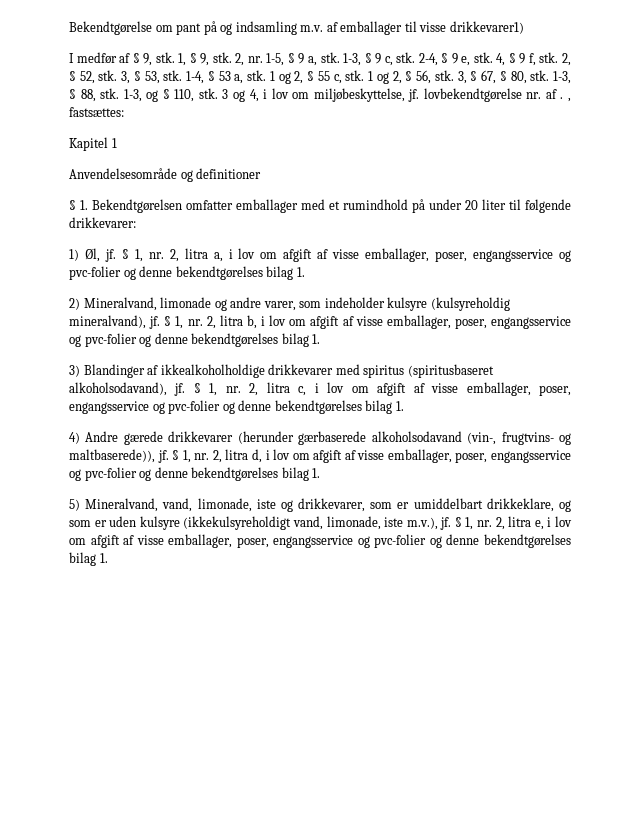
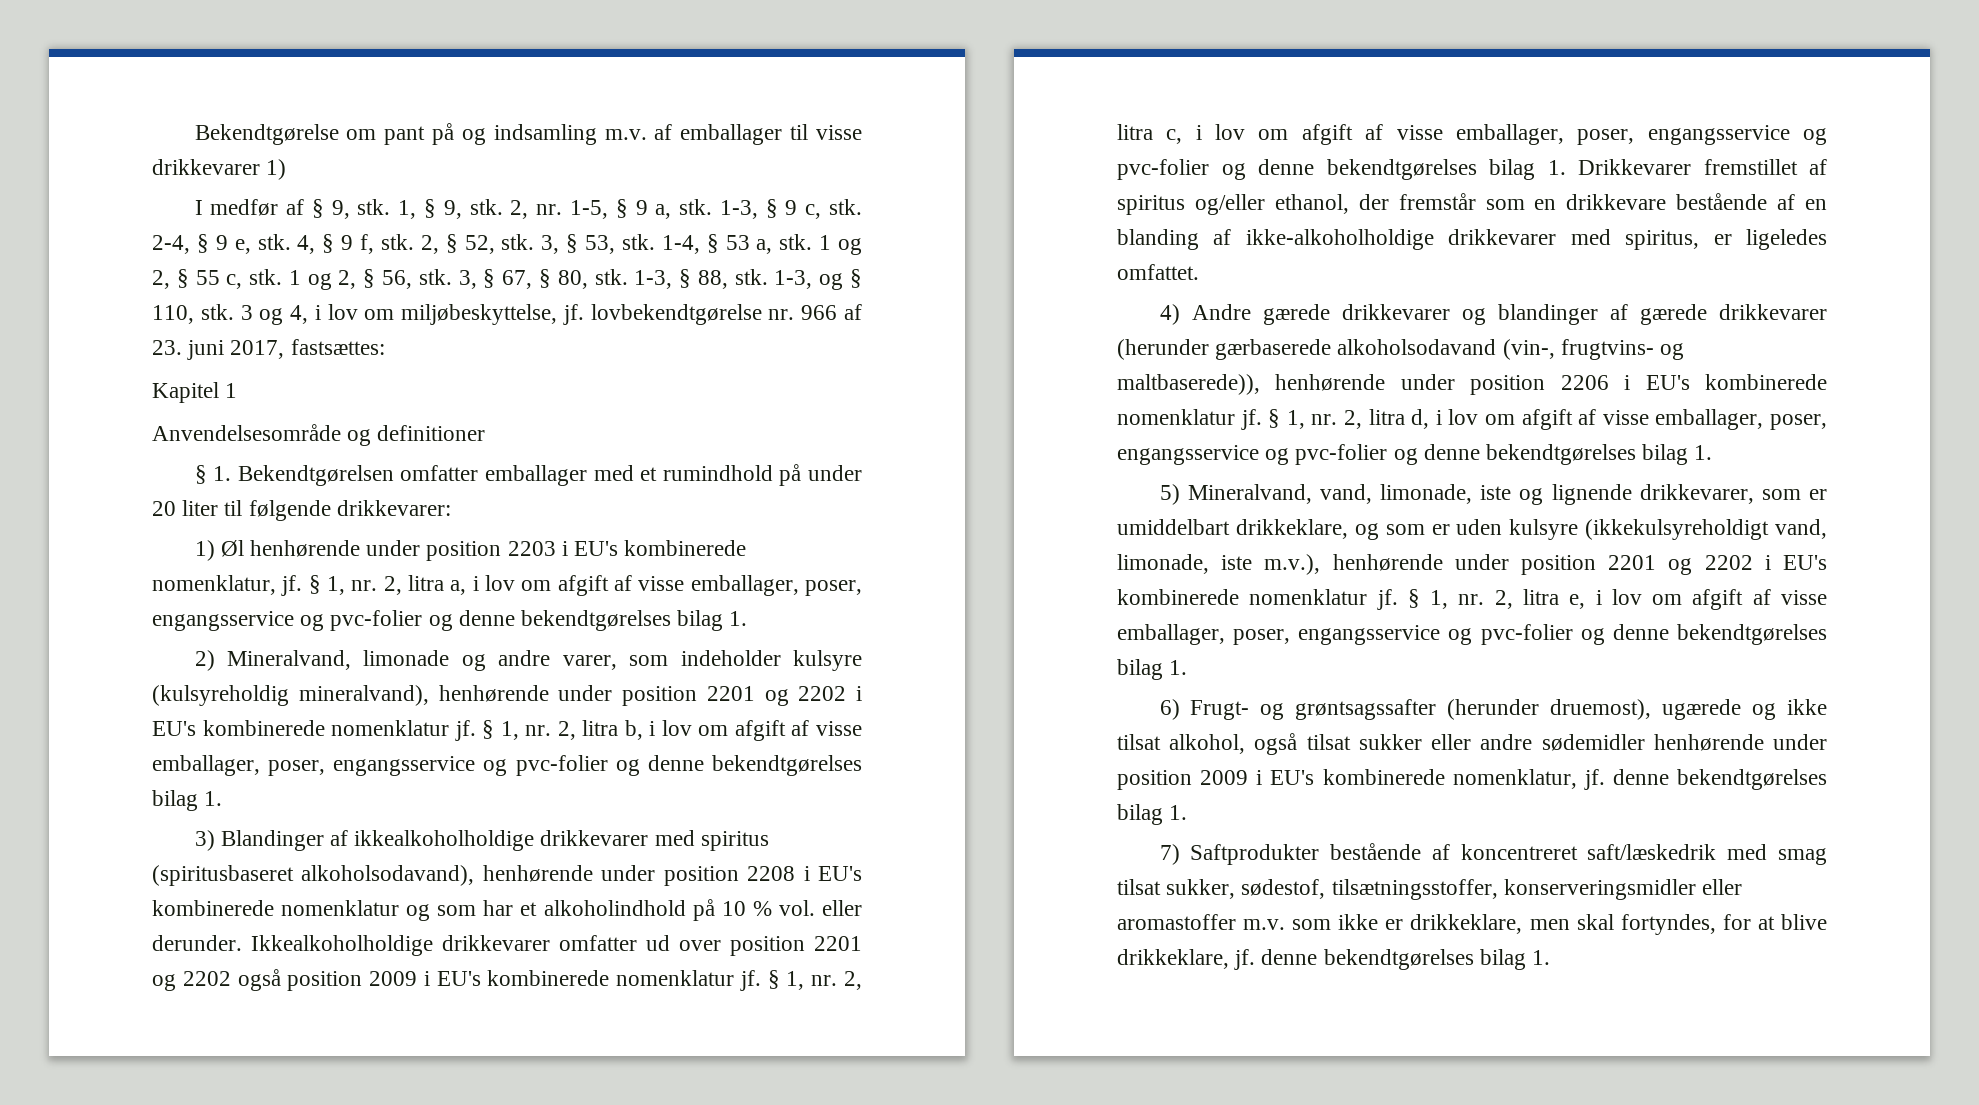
- Bekendtgørelse om pant på og indsamling m.v. af emballager til visse drikkevarer1)
+ Bekendtgørelse om pant på og indsamling m.v. af emballager til visse drikkevarer 1)
- 3 og 4, i lov om miljøbeskyttelse, jf. lovbekendtgørelse nr. af . , fastsættes:
+ 3 og 4, i lov om miljøbeskyttelse, jf. lovbekendtgørelse nr. 966 af 23. juni 2017, fastsættes:
- 1) Øl, jf.
+ 1) Øl henhørende under position 2203 i EU's kombinerede nomenklatur, jf.
- 2) Mineralvand, limonade og andre varer, som indeholder kulsyre (kulsyreholdig mineralvand), jf.
+ 2) Mineralvand, limonade og andre varer, som indeholder kulsyre (kulsyreholdig mineralvand), henhørende under position 2201 og 2202 i EU's kombinerede nomenklatur jf.
- 3) Blandinger af ikkealkoholholdige drikkevarer med spiritus (spiritusbaseret alkoholsodavand), jf.
+ 3) Blandinger af ikkealkoholholdige drikkevarer med spiritus (spiritusbaseret alkoholsodavand), henhørende under position 2208 i EU's kombinerede nomenklatur og som har et alkoholindhold på 10 % vol. eller derunder. Ikkealkoholholdige drikkevarer omfatter ud over position 2201 og 2202 også position 2009 i EU's kombinerede nomenklatur jf.
- § 1, nr. 2, litra c, i lov om afgift af visse emballager, poser, engangsservice og pvc-folier og denne bekendtgørelses bilag 1.
+ § 1, nr. 2, litra c, i lov om afgift af visse emballager, poser, engangsservice og pvc-folier og denne bekendtgørelses bilag 1. Drikkevarer fremstillet af spiritus og/eller ethanol, der fremstår som en drikkevare bestående af en blanding af ikke-alkoholholdige drikkevarer med spiritus, er ligeledes omfattet.
- 4) Andre gærede drikkevarer (herunder gærbaserede alkoholsodavand (vin-, frugtvins- og maltbaserede)), jf.
+ 4) Andre gærede drikkevarer og blandinger af gærede drikkevarer (herunder gærbaserede alkoholsodavand (vin-, frugtvins- og maltbaserede)), henhørende under position 2206 i EU's kombinerede nomenklatur jf.
- 5) Mineralvand, vand, limonade, iste og drikkevarer, som er umiddelbart drikkeklare, og som er uden kulsyre (ikkekulsyreholdigt vand, limonade, iste m.v.), jf.
+ 5) Mineralvand, vand, limonade, iste og lignende drikkevarer, som er umiddelbart drikkeklare, og som er uden kulsyre (ikkekulsyreholdigt vand, limonade, iste m.v.), henhørende under position 2201 og 2202 i EU's kombinerede nomenklatur jf.
+ 6) Frugt- og grøntsagssafter (herunder druemost), ugærede og ikke tilsat alkohol, også tilsat sukker eller andre sødemidler henhørende under position 2009 i EU's kombinerede nomenklatur, jf. denne bekendtgørelses bilag 1.
+ 7) Saftprodukter bestående af koncentreret saft/læskedrik med smag tilsat sukker, sødestof, tilsætningsstoffer, konserveringsmidler eller aromastoffer m.v. som ikke er drikkeklare, men skal fortyndes, for at blive drikkeklare, jf. denne bekendtgørelses bilag 1.

